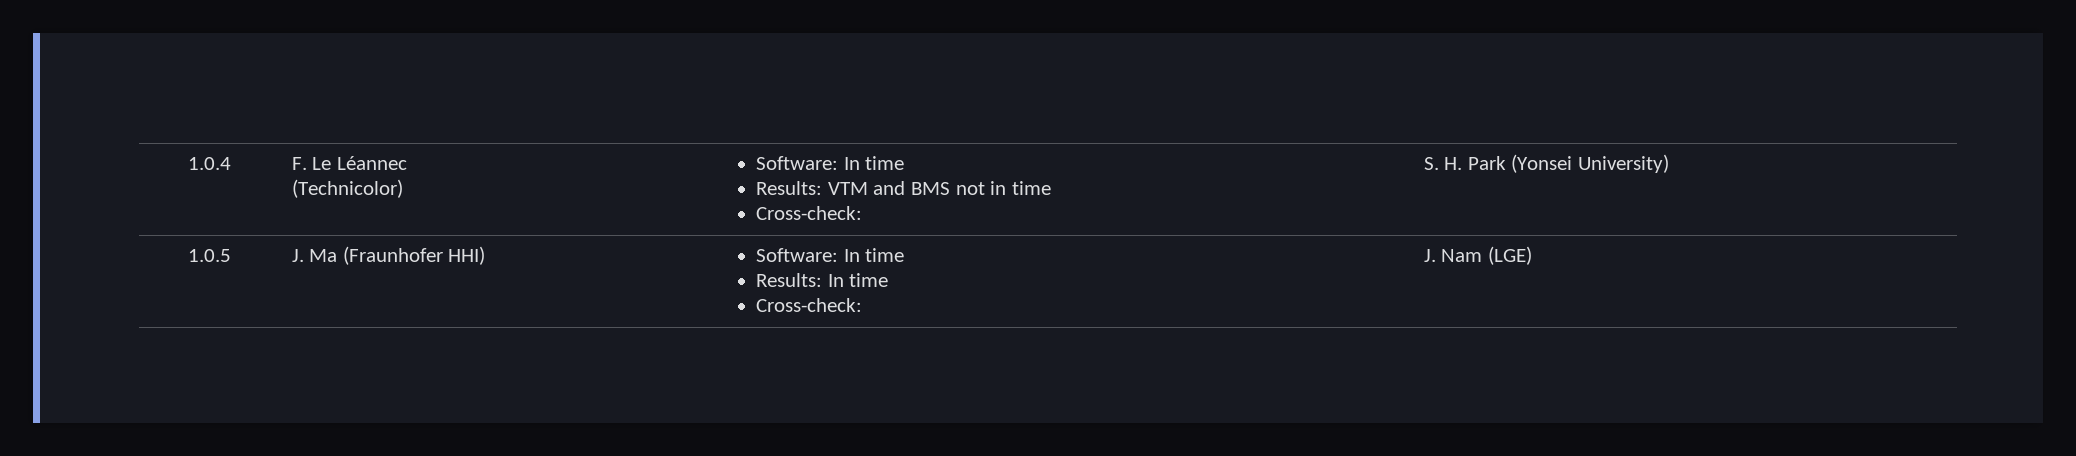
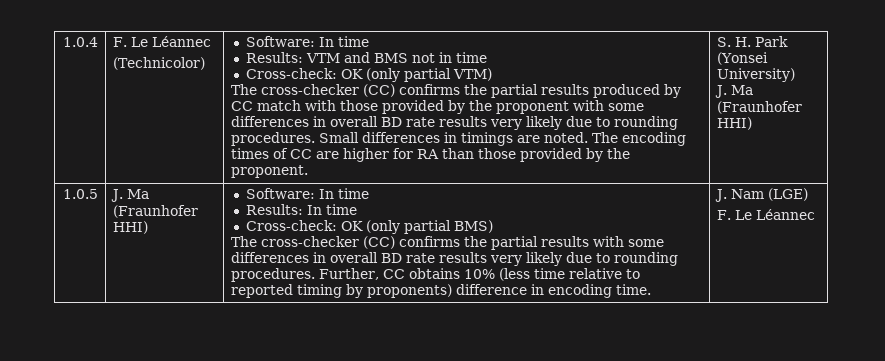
  Results: VTM and BMS not in time
- Cross-check:
+ Cross-check: OK (only partial VTM)
+ The cross-checker (CC) confirms the partial results produced by CC match with those provided by the proponent with some differences in overall BD rate results very likely due to rounding procedures. Small differences in timings are noted. The encoding times of CC are higher for RA than those provided by the proponent.
  S. H. Park (Yonsei University)
+ J. Ma (Fraunhofer HHI)
  Results: In time
- Cross-check:
+ Cross-check: OK (only partial BMS)
+ The cross-checker (CC) confirms the partial results with some differences in overall BD rate results very likely due to rounding procedures. Further, CC obtains 10% (less time relative to reported timing by proponents) difference in encoding time.
  J. Nam (LGE)
+ F. Le Léannec

